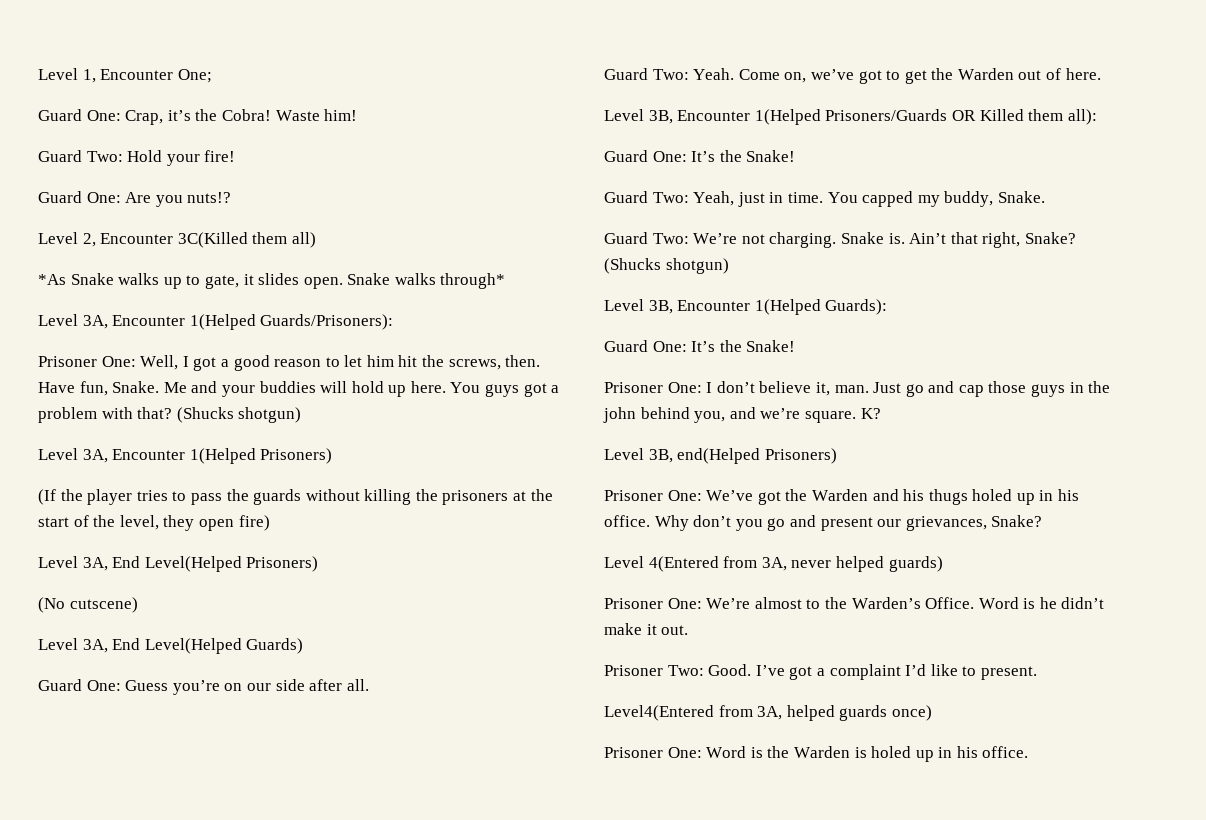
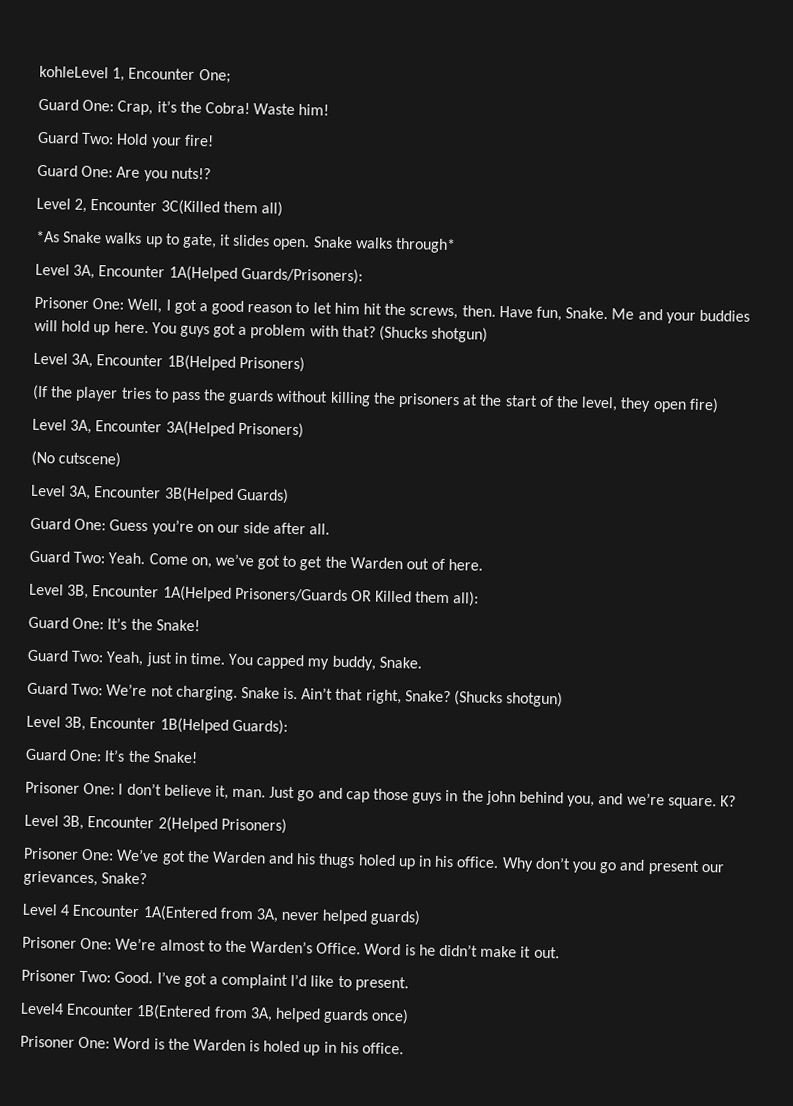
- Level 1, Encounter One;
+ kohleLevel 1, Encounter One;
- Level 3A, Encounter 1(Helped Guards/Prisoners):
+ Level 3A, Encounter 1A(Helped Guards/Prisoners):
- Level 3A, Encounter 1(Helped Prisoners)
+ Level 3A, Encounter 1B(Helped Prisoners)
- Level 3A, End Level(Helped Prisoners)
+ Level 3A, Encounter 3A(Helped Prisoners)
- Level 3A, End Level(Helped Guards)
+ Level 3A, Encounter 3B(Helped Guards)
- Level 3B, Encounter 1(Helped Prisoners/Guards OR Killed them all):
+ Level 3B, Encounter 1A(Helped Prisoners/Guards OR Killed them all):
- Level 3B, Encounter 1(Helped Guards):
+ Level 3B, Encounter 1B(Helped Guards):
- Level 3B, end(Helped Prisoners)
+ Level 3B, Encounter 2(Helped Prisoners)
- Level 4(Entered from 3A, never helped guards)
+ Level 4 Encounter 1A(Entered from 3A, never helped guards)
- Level4(Entered from 3A, helped guards once)
+ Level4 Encounter 1B(Entered from 3A, helped guards once)

